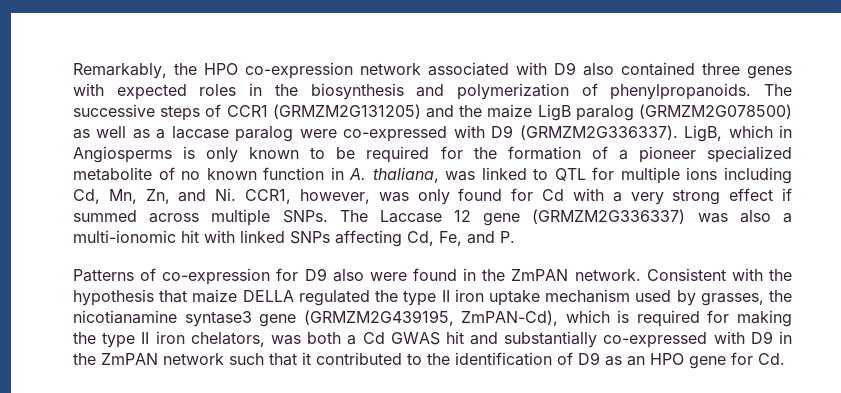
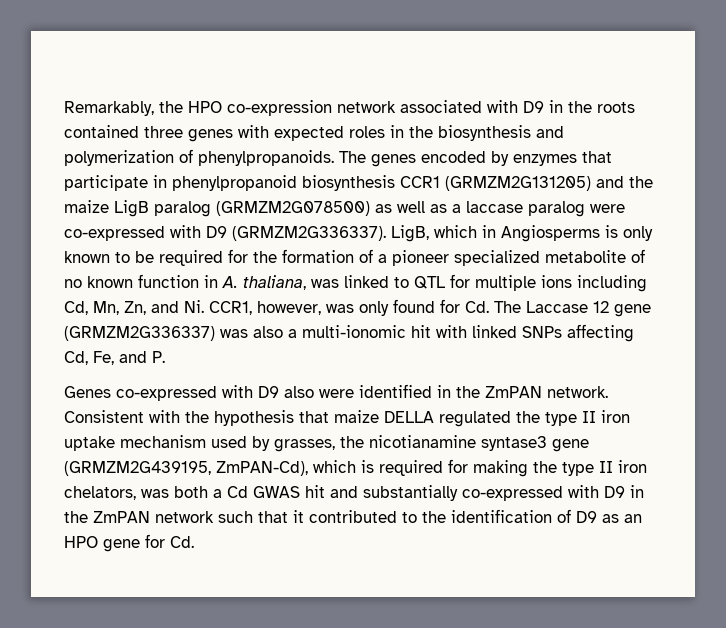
- Remarkably, the HPO co-expression network associated with D9 also contained three genes with expected roles in the biosynthesis and polymerization of phenylpropanoids.
+ Remarkably, the HPO co-expression network associated with D9 in the roots contained three genes with expected roles in the biosynthesis and polymerization of phenylpropanoids.
- The successive steps of CCR1 (GRMZM2G131205) and the maize LigB paralog (GRMZM2G078500) as well as a laccase paralog were co-expressed with D9 (GRMZM2G336337).
+ The genes encoded by enzymes that participate in phenylpropanoid biosynthesis CCR1 (GRMZM2G131205) and the maize LigB paralog (GRMZM2G078500) as well as a laccase paralog were co-expressed with D9 (GRMZM2G336337).
- LigB, which in Angiosperms is only known to be required for the formation of a pioneer specialized metabolite of no known function in A. thaliana, was linked to QTL for multiple ions including Cd, Mn, Zn, and Ni. CCR1, however, was only found for Cd with a very strong effect if summed across multiple SNPs. The Laccase 12 gene (GRMZM2G336337) was also a multi-ionomic hit with linked SNPs affecting Cd, Fe, and P.
+ LigB, which in Angiosperms is only known to be required for the formation of a pioneer specialized metabolite of no known function in A. thaliana, was linked to QTL for multiple ions including Cd, Mn, Zn, and Ni. CCR1, however, was only found for Cd. The Laccase 12 gene (GRMZM2G336337) was also a multi-ionomic hit with linked SNPs affecting Cd, Fe, and P.
- Patterns of co-expression for D9 also were found in the ZmPAN network.
+ Genes co-expressed with D9 also were identified in the ZmPAN network.

